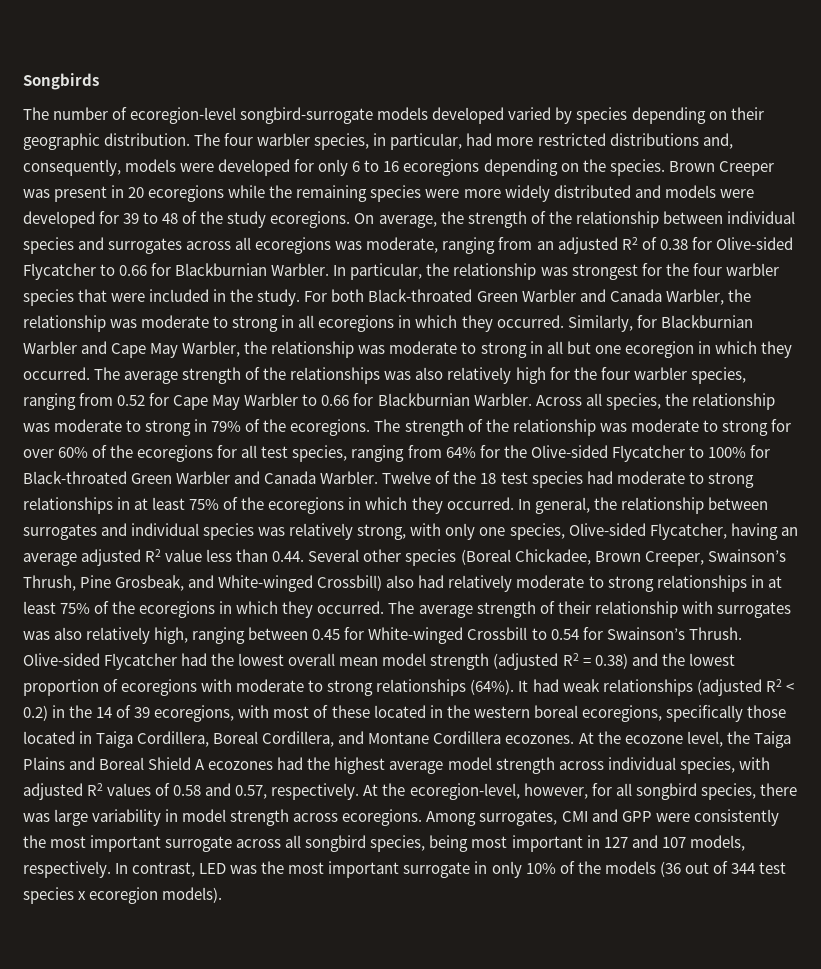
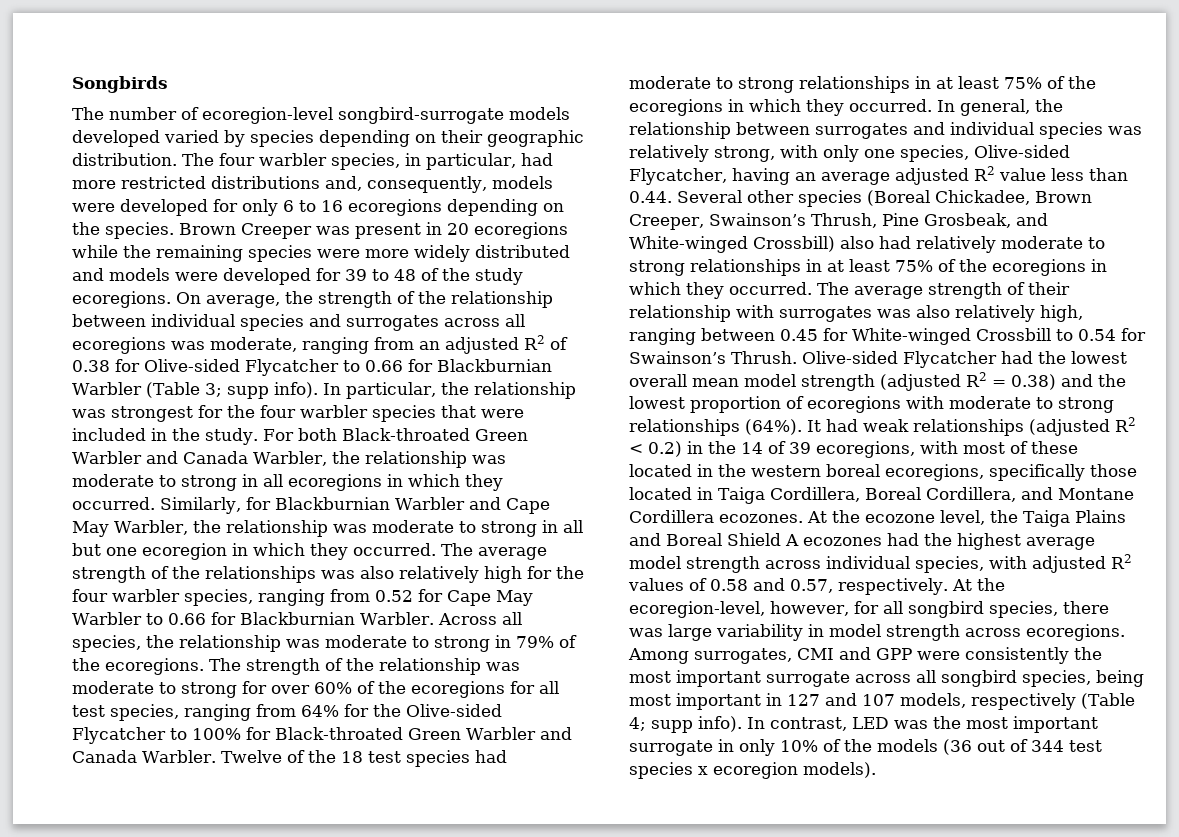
- On average, the strength of the relationship between individual species and surrogates across all ecoregions was moderate, ranging from an adjusted R2 of 0.38 for Olive-sided Flycatcher to 0.66 for Blackburnian Warbler.
+ On average, the strength of the relationship between individual species and surrogates across all ecoregions was moderate, ranging from an adjusted R2 of 0.38 for Olive-sided Flycatcher to 0.66 for Blackburnian Warbler (Table 3; supp info).
- Among surrogates, CMI and GPP were consistently the most important surrogate across all songbird species, being most important in 127 and 107 models, respectively.
+ Among surrogates, CMI and GPP were consistently the most important surrogate across all songbird species, being most important in 127 and 107 models, respectively (Table 4; supp info).

